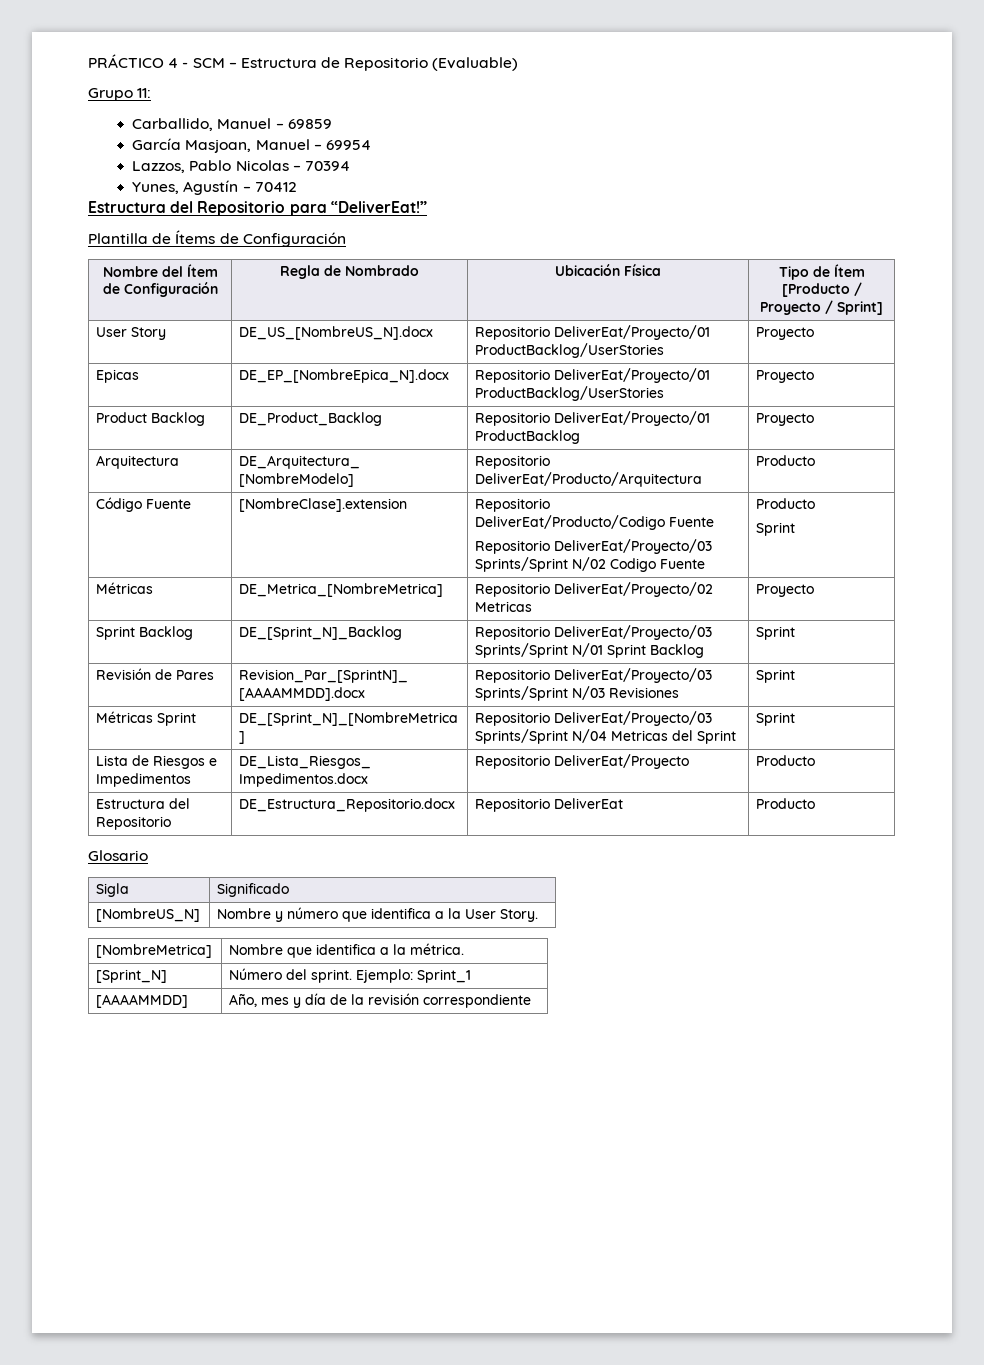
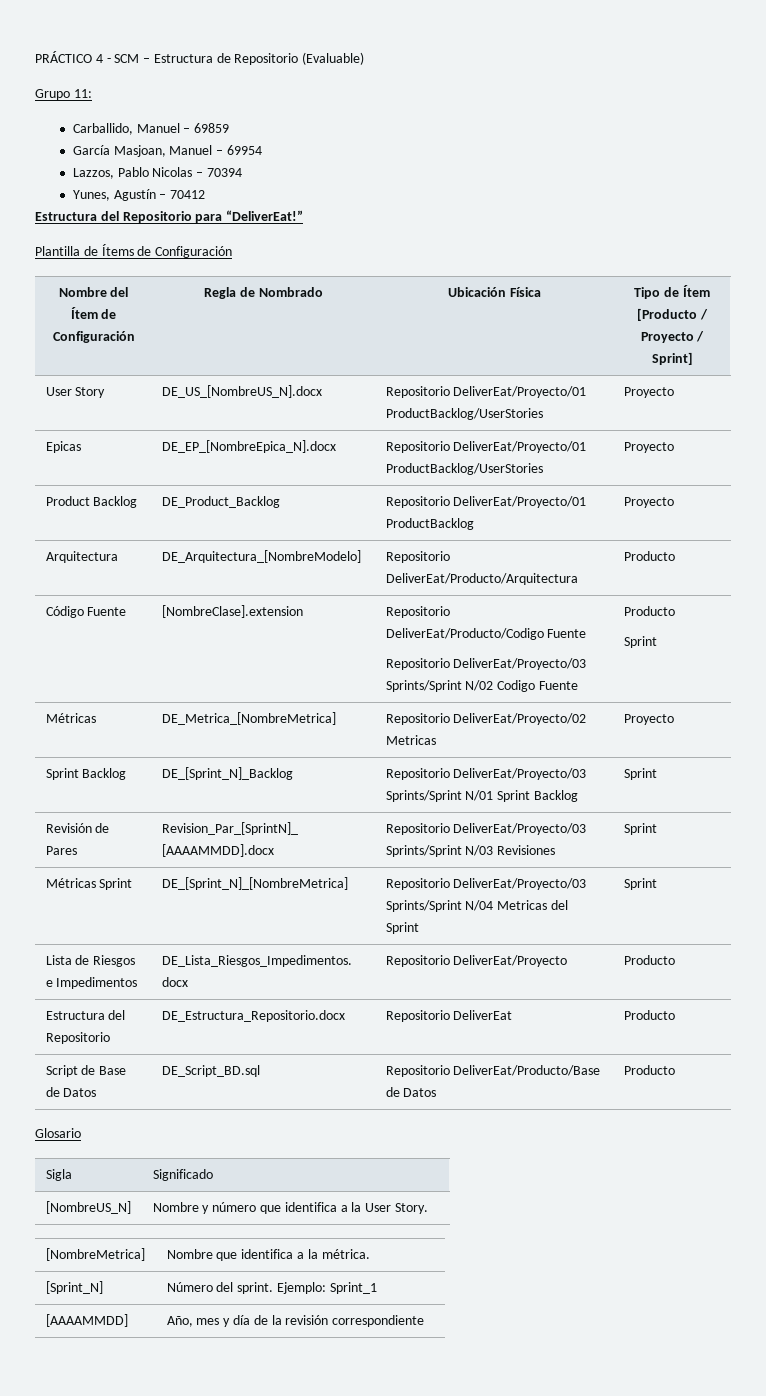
+ Script de Base de Datos | DE_Script_BD.sql | Repositorio DeliverEat/Producto/Base de Datos | Producto

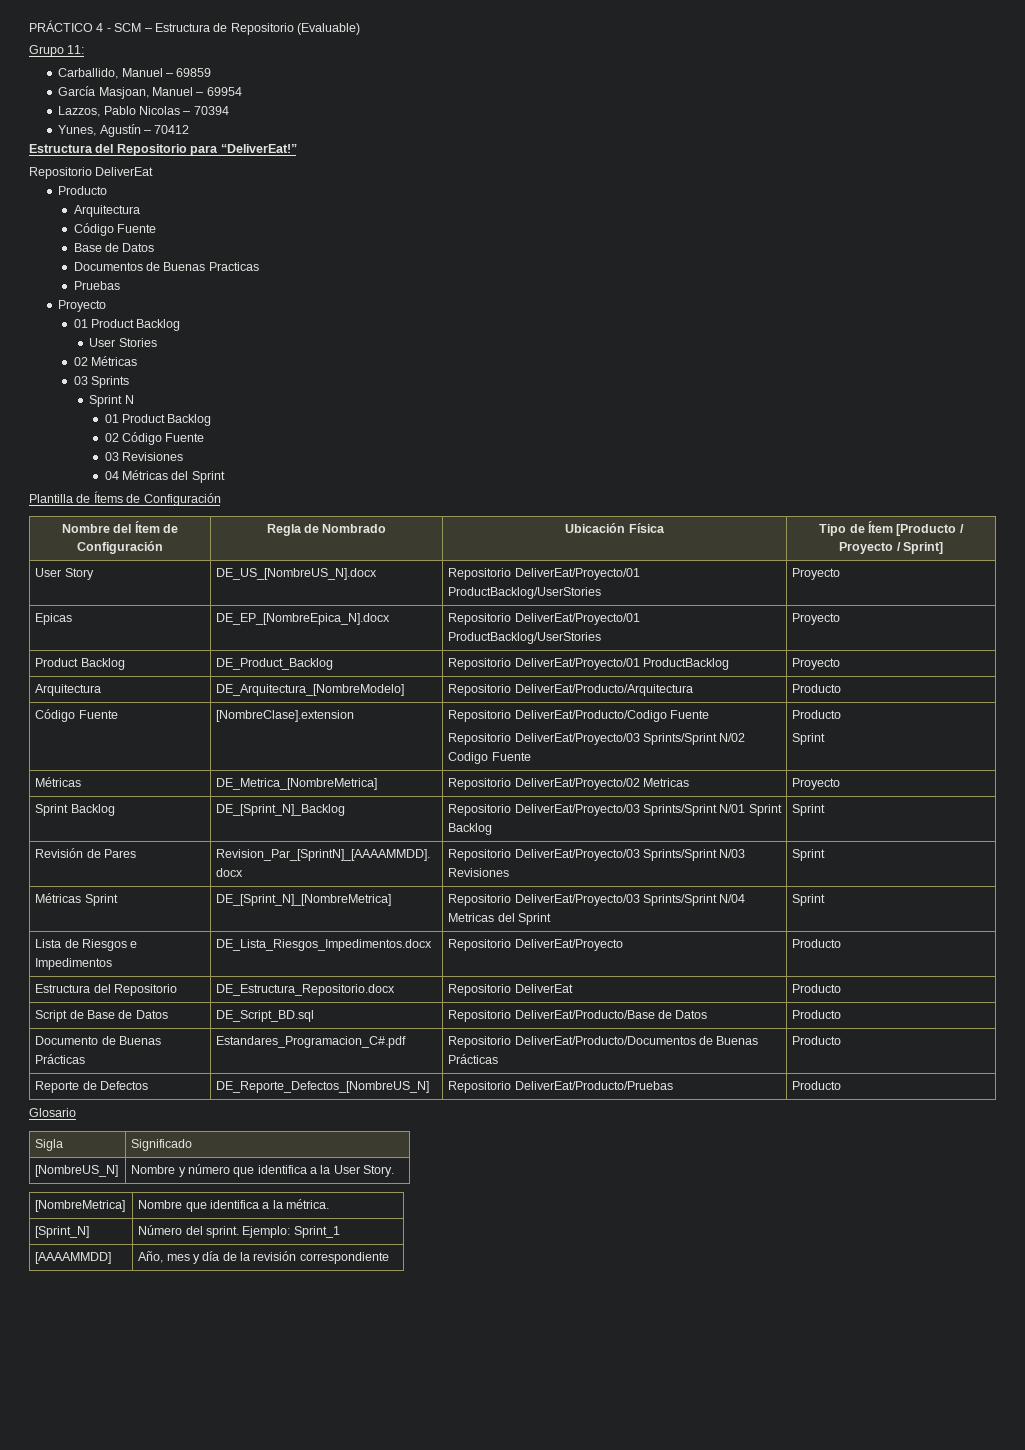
  Estructura del Repositorio para “DeliverEat!”
+ Repositorio DeliverEat
+ Producto
+ Arquitectura
+ Código Fuente
+ Base de Datos
+ Documentos de Buenas Practicas
+ Pruebas
+ Proyecto
+ 01 Product Backlog
+ User Stories
+ 02 Métricas
+ 03 Sprints
+ Sprint N
+ 01 Product Backlog
+ 02 Código Fuente
+ 03 Revisiones
+ 04 Métricas del Sprint
+ Documento de Buenas Prácticas | Estandares_Programacion_C#.pdf | Repositorio DeliverEat/Producto/Documentos de Buenas Prácticas | Producto
+ Reporte de Defectos | DE_Reporte_Defectos_[NombreUS_N] | Repositorio DeliverEat/Producto/Pruebas | Producto

